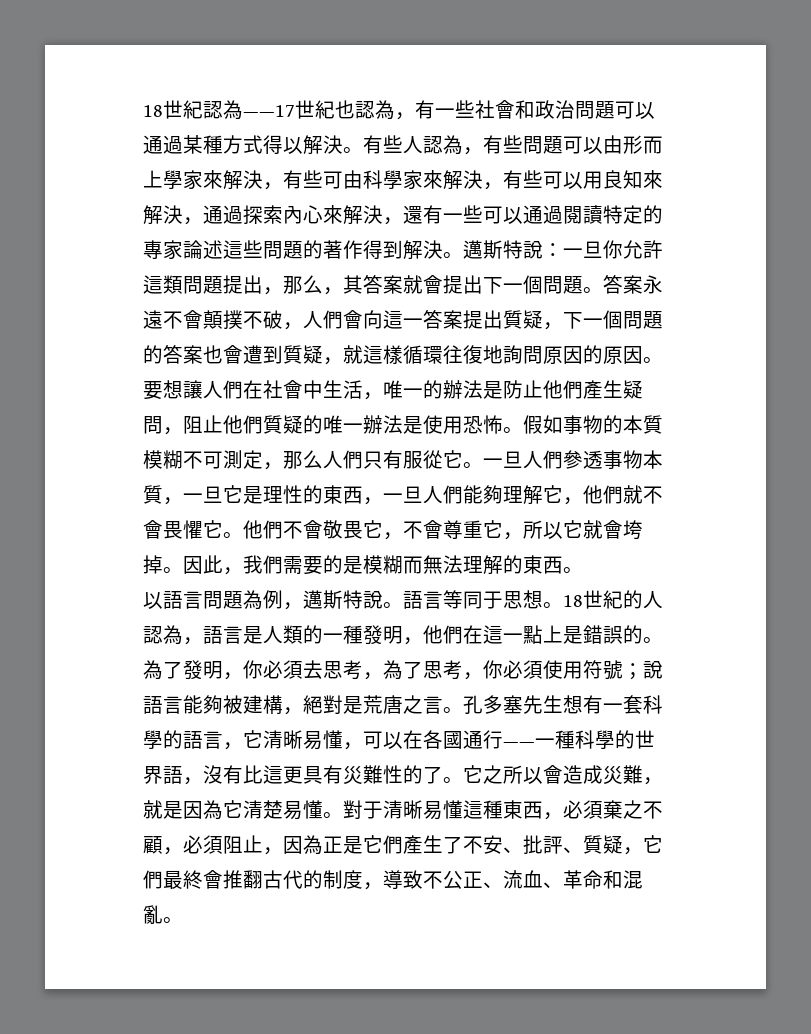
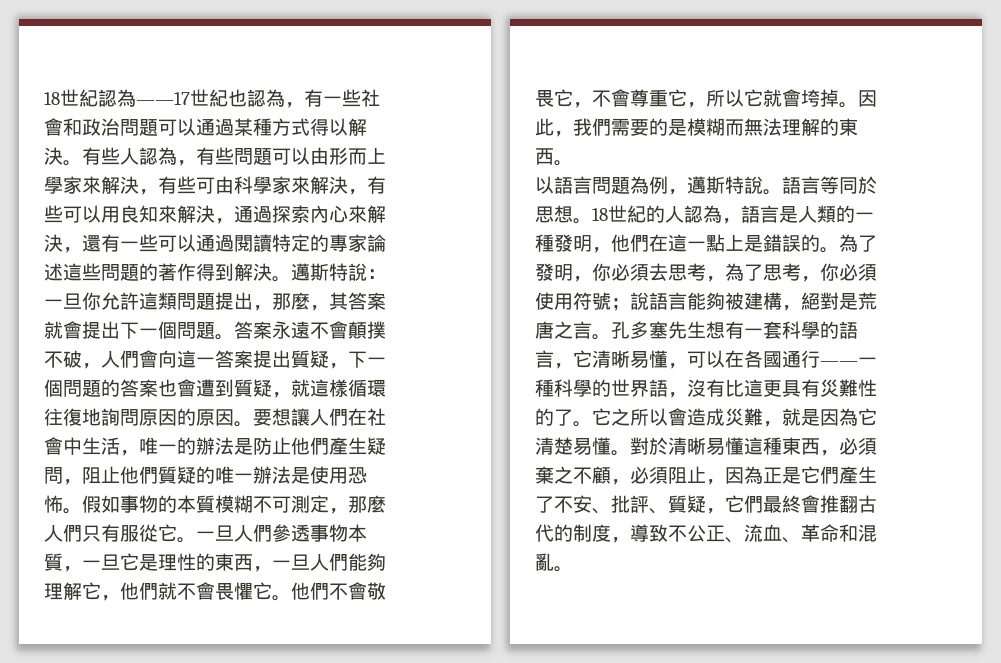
- 邁斯特說：一旦你允許這類問題提出，那么，其答案就會提出下一個問題。
+ 邁斯特說：一旦你允許這類問題提出，那麼，其答案就會提出下一個問題。
- 假如事物的本質模糊不可測定，那么人們只有服從它。
+ 假如事物的本質模糊不可測定，那麼人們只有服從它。
- 語言等同于思想。
+ 語言等同於思想。
- 對于清晰易懂這種東西，必須棄之不顧，必須阻止，因為正是它們產生了不安、批評、質疑，它們最終會推翻古代的制度，導致不公正、流血、革命和混亂。
+ 對於清晰易懂這種東西，必須棄之不顧，必須阻止，因為正是它們產生了不安、批評、質疑，它們最終會推翻古代的制度，導致不公正、流血、革命和混亂。

